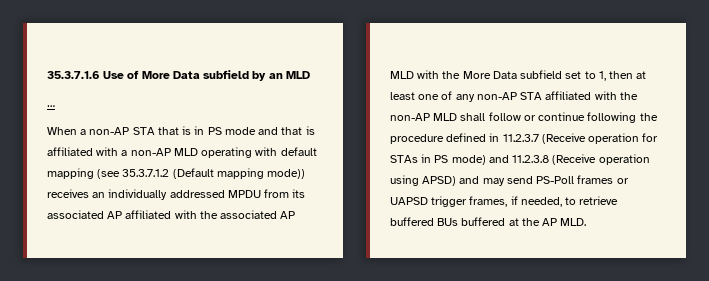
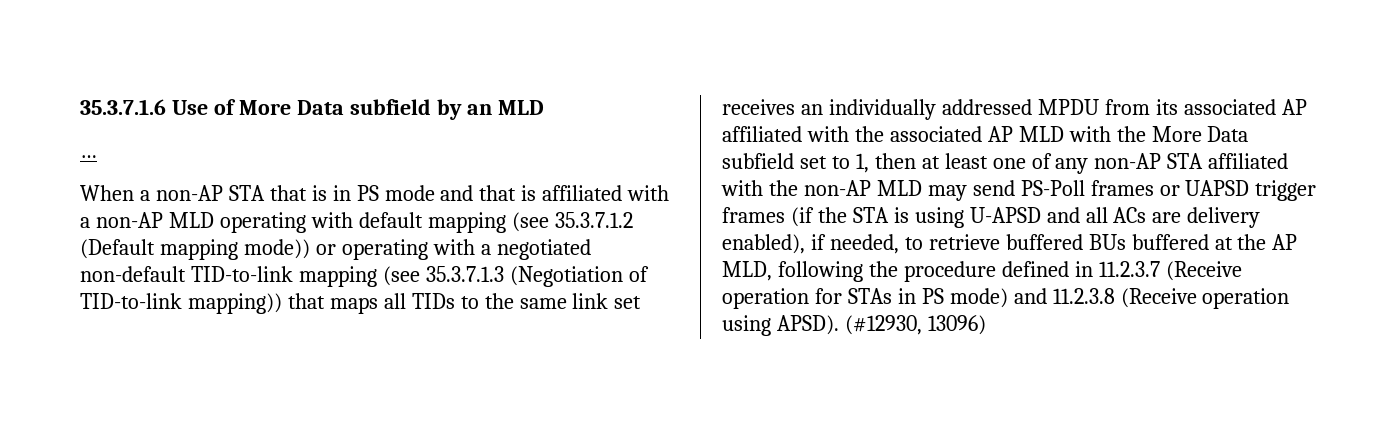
- When a non-AP STA that is in PS mode and that is affiliated with a non-AP MLD operating with default mapping (see 35.3.7.1.2 (Default mapping mode)) receives an individually addressed MPDU from its associated AP affiliated with the associated AP MLD with the More Data subfield set to 1, then at least one of any non-AP STA affiliated with the non-AP MLD shall follow or continue following the procedure defined in 11.2.3.7 (Receive operation for STAs in PS mode) and 11.2.3.8 (Receive operation using APSD) and may send PS-Poll frames or UAPSD trigger frames, if needed, to retrieve buffered BUs buffered at the AP MLD.
+ When a non-AP STA that is in PS mode and that is affiliated with a non-AP MLD operating with default mapping (see 35.3.7.1.2 (Default mapping mode)) or operating with a negotiated non-default TID-to-link mapping (see 35.3.7.1.3 (Negotiation of TID-to-link mapping)) that maps all TIDs to the same link set receives an individually addressed MPDU from its associated AP affiliated with the associated AP MLD with the More Data subfield set to 1, then at least one of any non-AP STA affiliated with the non-AP MLD may send PS-Poll frames or UAPSD trigger frames (if the STA is using U-APSD and all ACs are delivery enabled), if needed, to retrieve buffered BUs buffered at the AP MLD, following the procedure defined in 11.2.3.7 (Receive operation for STAs in PS mode) and 11.2.3.8 (Receive operation using APSD). (#12930, 13096)

